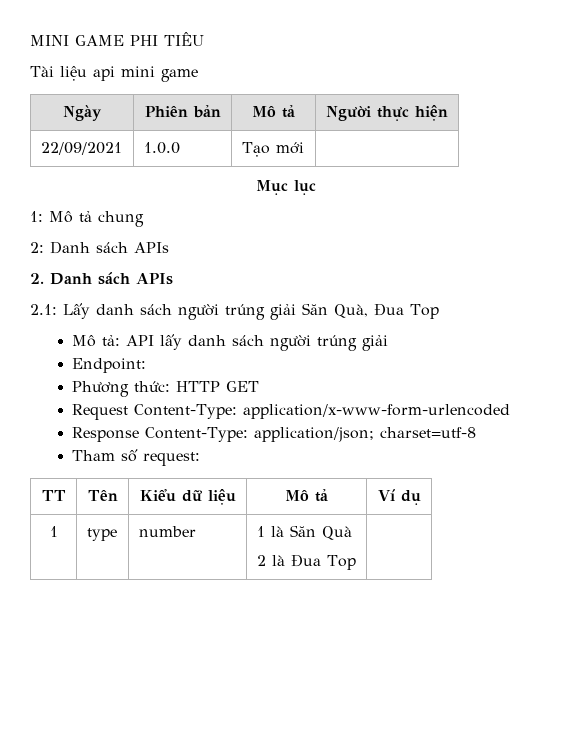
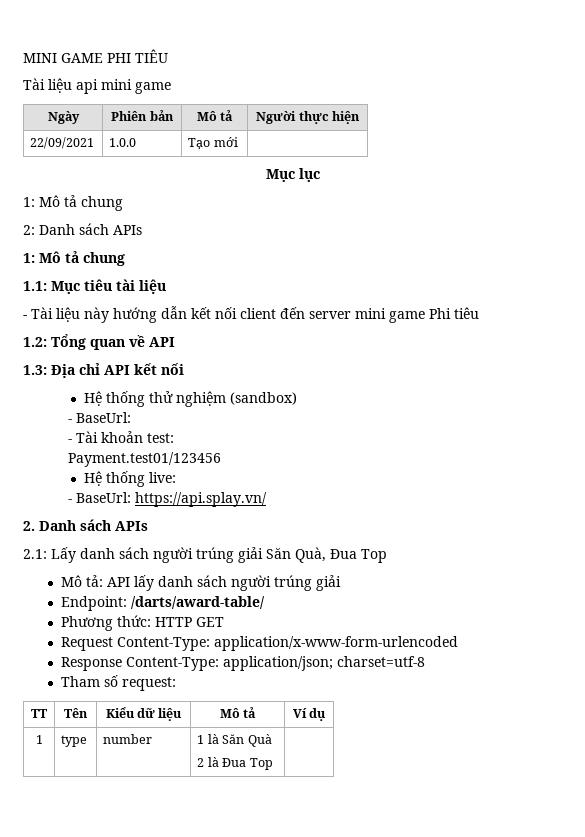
  2: Danh sách APIs
+ 1: Mô tả chung
+ 1.1: Mục tiêu tài liệu
+ - Tài liệu này hướng dẫn kết nối client đến server mini game Phi tiêu
+ 1.2: Tổng quan về API
+ 1.3: Địa chỉ API kết nối
+ Hệ thống thử nghiệm (sandbox)
+ - BaseUrl:
+ - Tài khoản test:
+ Payment.test01/123456
+ Hệ thống live:
+ - BaseUrl: https://api.splay.vn/
- Endpoint:
+ Endpoint: /darts/award-table/

